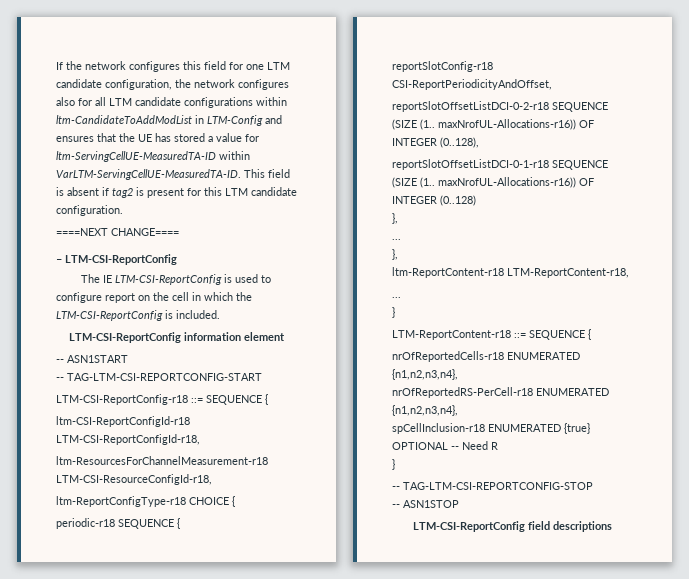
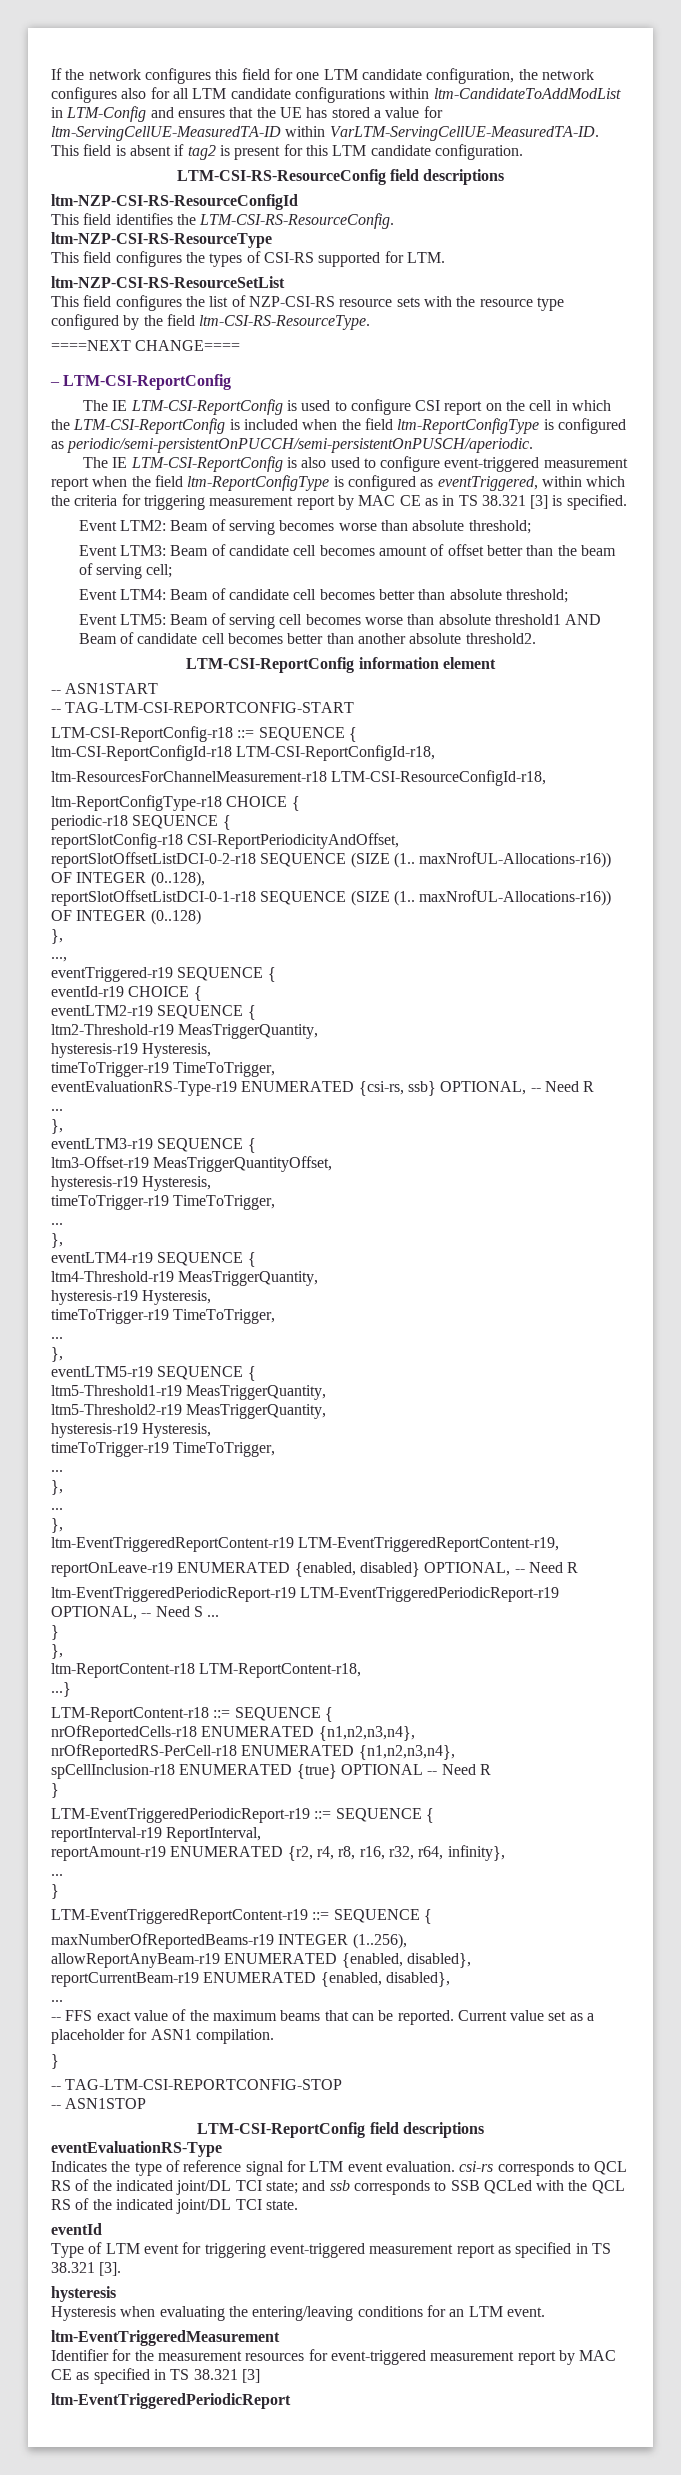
+ LTM-CSI-RS-ResourceConfig field descriptions
+ ltm-NZP-CSI-RS-ResourceConfigId
+ This field identifies the LTM-CSI-RS-ResourceConfig.
+ ltm-NZP-CSI-RS-ResourceType
+ This field configures the types of CSI-RS supported for LTM.
+ ltm-NZP-CSI-RS-ResourceSetList
+ This field configures the list of NZP-CSI-RS resource sets with the resource type configured by the field ltm-CSI-RS-ResourceType.
- The IE LTM-CSI-ReportConfig is used to configure report on the cell in which the LTM-CSI-ReportConfig is included.
+ The IE LTM-CSI-ReportConfig is used to configure CSI report on the cell in which the LTM-CSI-ReportConfig is included when the field ltm-ReportConfigType is configured as periodic/semi-persistentOnPUCCH/semi-persistentOnPUSCH/aperiodic.
+ The IE LTM-CSI-ReportConfig is also used to configure event-triggered measurement report when the field ltm-ReportConfigType is configured as eventTriggered, within which the criteria for triggering measurement report by MAC CE as in TS 38.321 [3] is specified.
+ Event LTM2: Beam of serving becomes worse than absolute threshold;
+ Event LTM3: Beam of candidate cell becomes amount of offset better than the beam of serving cell;
+ Event LTM4: Beam of candidate cell becomes better than absolute threshold;
+ Event LTM5: Beam of serving cell becomes worse than absolute threshold1 AND Beam of candidate cell becomes better than another absolute threshold2.
  reportSlotOffsetListDCI-0-1-r18 SEQUENCE (SIZE (1.. maxNrofUL-Allocations-r16)) OF INTEGER (0..128)
  },
+ ...,
+ eventTriggered-r19 SEQUENCE {
+ eventId-r19 CHOICE {
+ eventLTM2-r19 SEQUENCE {
+ ltm2-Threshold-r19 MeasTriggerQuantity,
+ hysteresis-r19 Hysteresis,
+ timeToTrigger-r19 TimeToTrigger,
+ eventEvaluationRS-Type-r19 ENUMERATED {csi-rs, ssb} OPTIONAL, -- Need R
  ...
+ },
+ eventLTM3-r19 SEQUENCE {
+ ltm3-Offset-r19 MeasTriggerQuantityOffset,
+ hysteresis-r19 Hysteresis,
+ timeToTrigger-r19 TimeToTrigger,
+ ...
+ },
+ eventLTM4-r19 SEQUENCE {
+ ltm4-Threshold-r19 MeasTriggerQuantity,
+ hysteresis-r19 Hysteresis,
+ timeToTrigger-r19 TimeToTrigger,
+ ...
+ },
+ eventLTM5-r19 SEQUENCE {
+ ltm5-Threshold1-r19 MeasTriggerQuantity,
+ ltm5-Threshold2-r19 MeasTriggerQuantity,
+ hysteresis-r19 Hysteresis,
+ timeToTrigger-r19 TimeToTrigger,
+ ...
+ },
+ ...
+ },
+ ltm-EventTriggeredReportContent-r19 LTM-EventTriggeredReportContent-r19,
+ reportOnLeave-r19 ENUMERATED {enabled, disabled} OPTIONAL, -- Need R
+ ltm-EventTriggeredPeriodicReport-r19 LTM-EventTriggeredPeriodicReport-r19 OPTIONAL, -- Need S ...
+ }
  ltm-ReportContent-r18 LTM-ReportContent-r18,
- ...
- }
+ ...}
+ LTM-EventTriggeredPeriodicReport-r19 ::= SEQUENCE {
+ reportInterval-r19 ReportInterval,
+ reportAmount-r19 ENUMERATED {r2, r4, r8, r16, r32, r64, infinity},
+ ...
+ }
+ LTM-EventTriggeredReportContent-r19 ::= SEQUENCE {
+ maxNumberOfReportedBeams-r19 INTEGER (1..256),
+ allowReportAnyBeam-r19 ENUMERATED {enabled, disabled},
+ reportCurrentBeam-r19 ENUMERATED {enabled, disabled},
+ ...
+ -- FFS exact value of the maximum beams that can be reported. Current value set as a placeholder for ASN1 compilation.
+ }
+ eventEvaluationRS-Type
+ Indicates the type of reference signal for LTM event evaluation. csi-rs corresponds to QCL RS of the indicated joint/DL TCI state; and ssb corresponds to SSB QCLed with the QCL RS of the indicated joint/DL TCI state.
+ eventId
+ Type of LTM event for triggering event-triggered measurement report as specified in TS 38.321 [3].
+ hysteresis
+ Hysteresis when evaluating the entering/leaving conditions for an LTM event.
+ ltm-EventTriggeredMeasurement
+ Identifier for the measurement resources for event-triggered measurement report by MAC CE as specified in TS 38.321 [3]
+ ltm-EventTriggeredPeriodicReport

